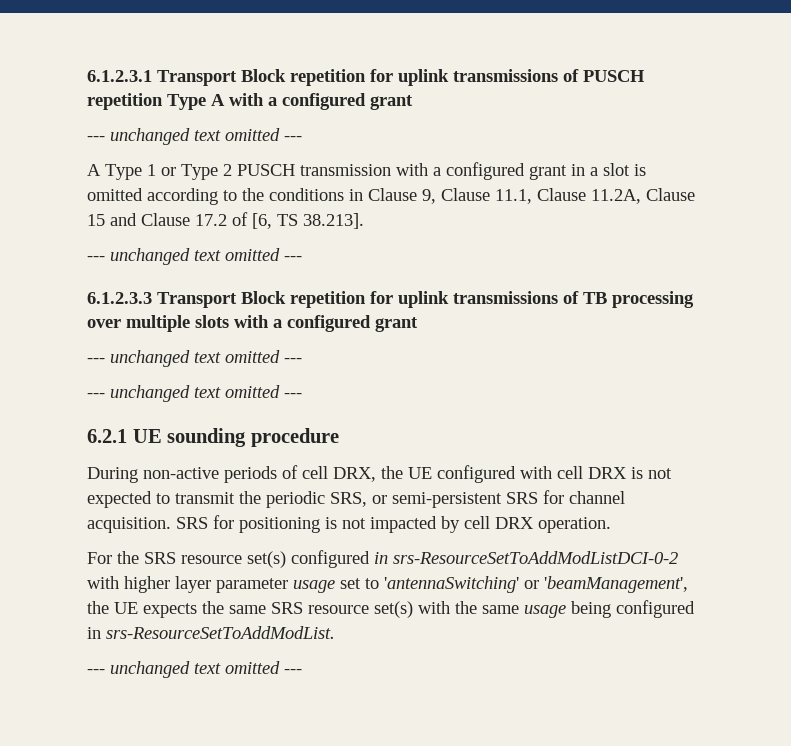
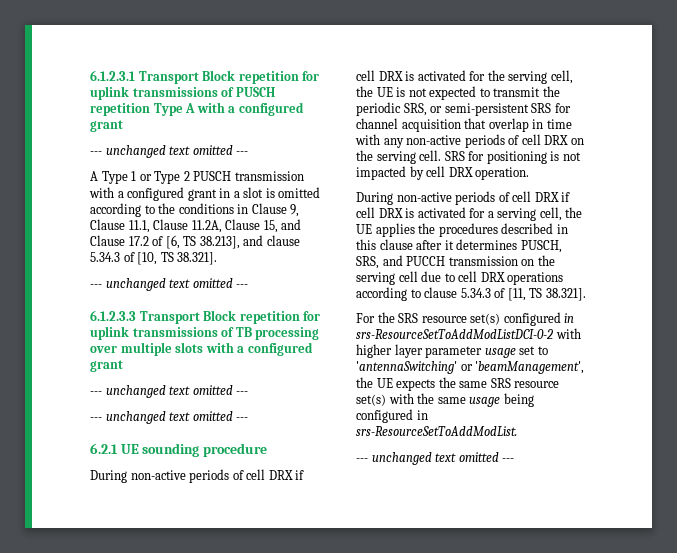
- A Type 1 or Type 2 PUSCH transmission with a configured grant in a slot is omitted according to the conditions in Clause 9, Clause 11.1, Clause 11.2A, Clause 15 and Clause 17.2 of [6, TS 38.213].
+ A Type 1 or Type 2 PUSCH transmission with a configured grant in a slot is omitted according to the conditions in Clause 9, Clause 11.1, Clause 11.2A, Clause 15, and Clause 17.2 of [6, TS 38.213], and clause 5.34.3 of [10, TS 38.321].
- During non-active periods of cell DRX, the UE configured with cell DRX is not expected to transmit the periodic SRS, or semi-persistent SRS for channel acquisition.
+ During non-active periods of cell DRX if cell DRX is activated for the serving cell, the UE is not expected to transmit the periodic SRS, or semi-persistent SRS for channel acquisition that overlap in time with any non-active periods of cell DRX on the serving cell.
+ During non-active periods of cell DRX if cell DRX is activated for a serving cell, the UE applies the procedures described in this clause after it determines PUSCH, SRS, and PUCCH transmission on the serving cell due to cell DRX operations according to clause 5.34.3 of [11, TS 38.321].

